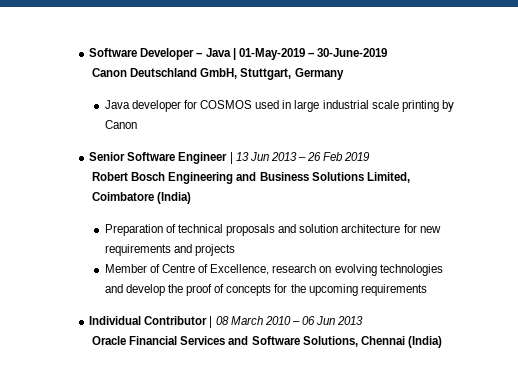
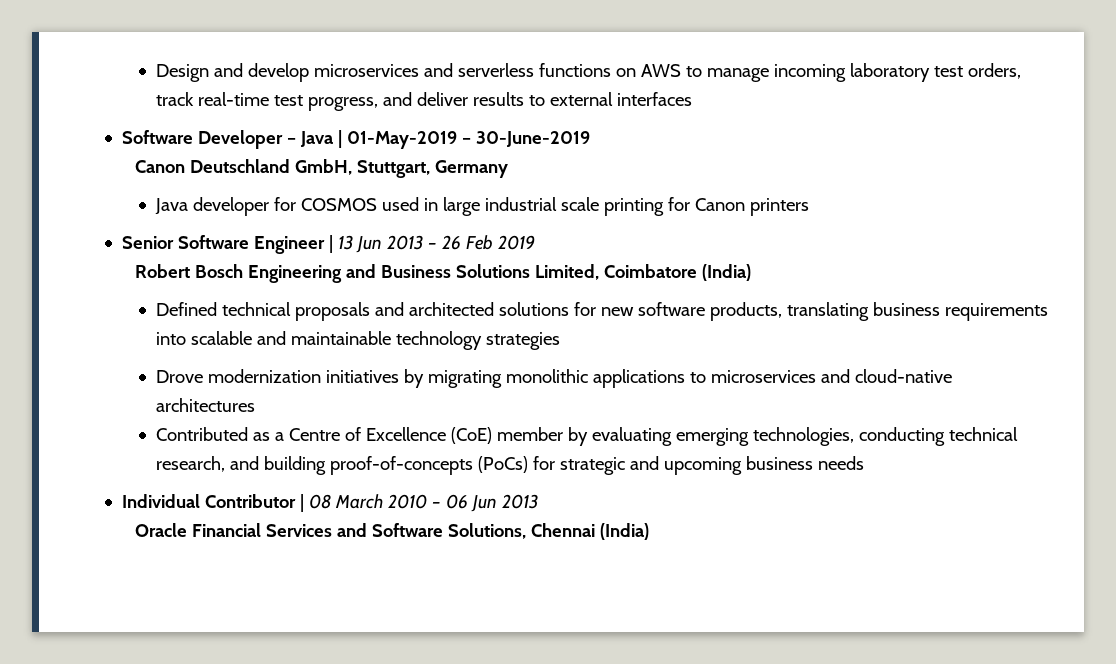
+ Design and develop microservices and serverless functions on AWS to manage incoming laboratory test orders, track real-time test progress, and deliver results to external interfaces
- Java developer for COSMOS used in large industrial scale printing by Canon
+ Java developer for COSMOS used in large industrial scale printing for Canon printers
- Preparation of technical proposals and solution architecture for new requirements and projects
- Member of Centre of Excellence, research on evolving technologies and develop the proof of concepts for the upcoming requirements
+ Defined technical proposals and architected solutions for new software products, translating business requirements into scalable and maintainable technology strategies
+ Drove modernization initiatives by migrating monolithic applications to microservices and cloud-native architectures
+ Contributed as a Centre of Excellence (CoE) member by evaluating emerging technologies, conducting technical research, and building proof-of-concepts (PoCs) for strategic and upcoming business needs

